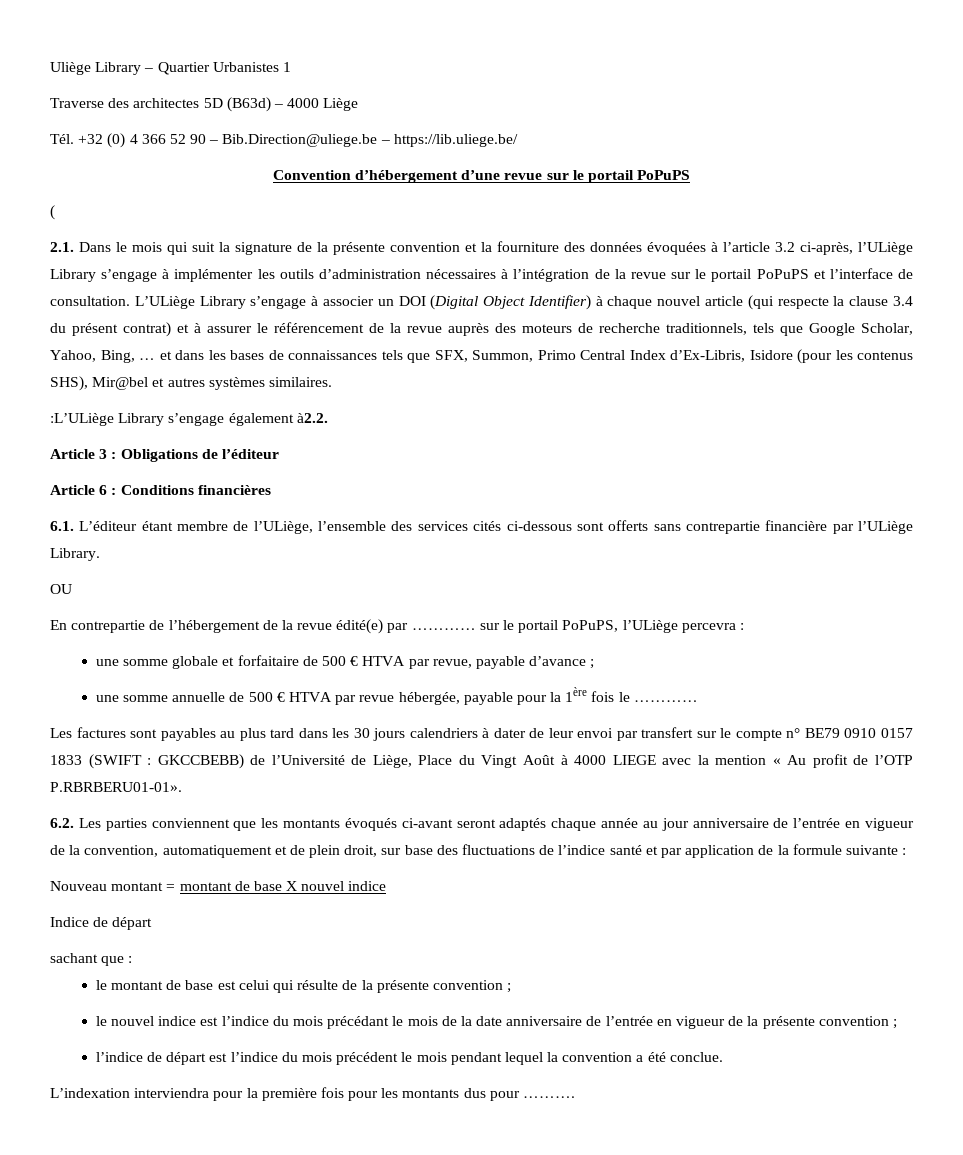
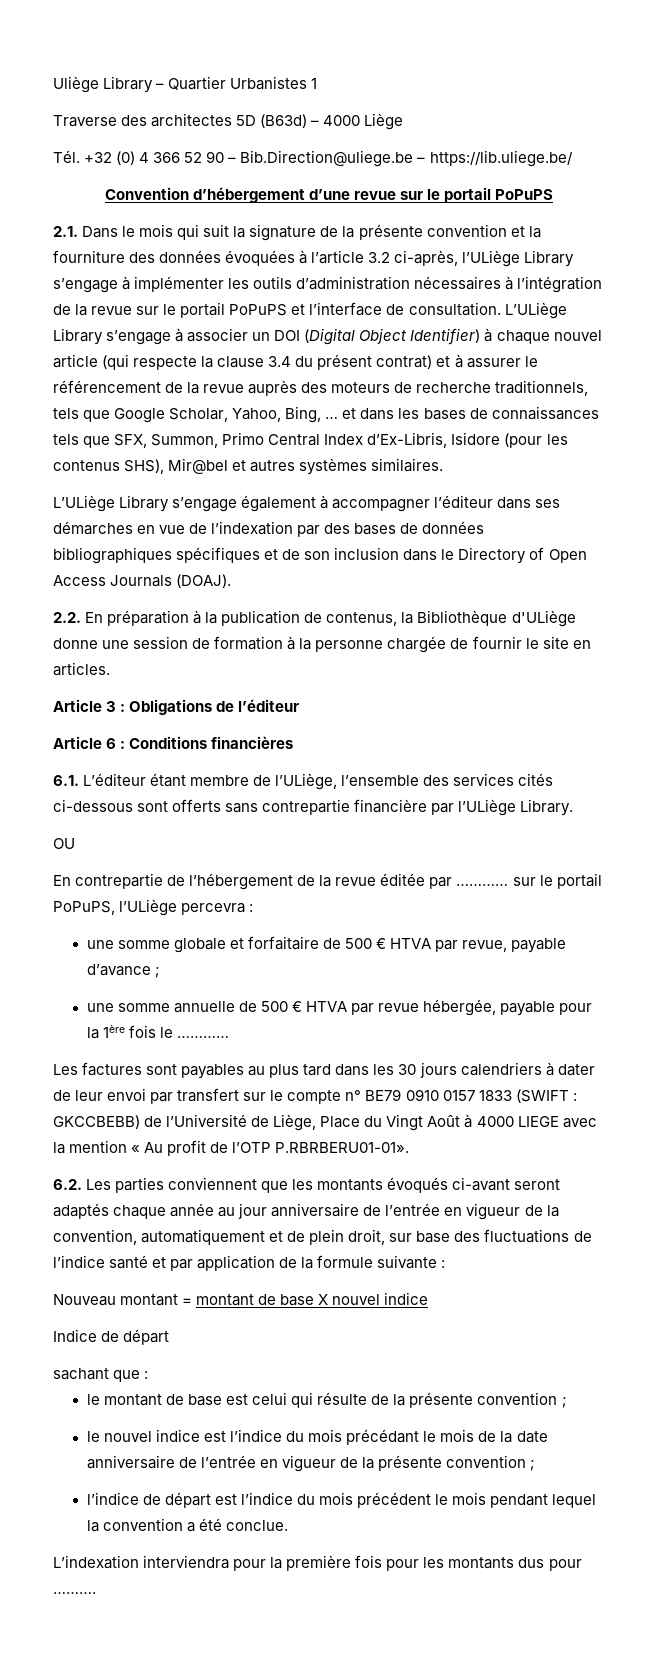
- (
- :L’ULiège Library s’engage également à2.2.
+ L’ULiège Library s’engage également à accompagner l’éditeur dans ses démarches en vue de l’indexation par des bases de données bibliographiques spécifiques et de son inclusion dans le Directory of Open Access Journals (DOAJ).
+ 2.2. En préparation à la publication de contenus, la Bibliothèque d'ULiège donne une session de formation à la personne chargée de fournir le site en articles.
- En contrepartie de l’hébergement de la revue édité(e) par ………… sur le portail PoPuPS, l’ULiège percevra :
+ En contrepartie de l’hébergement de la revue éditée par ………… sur le portail PoPuPS, l’ULiège percevra :

